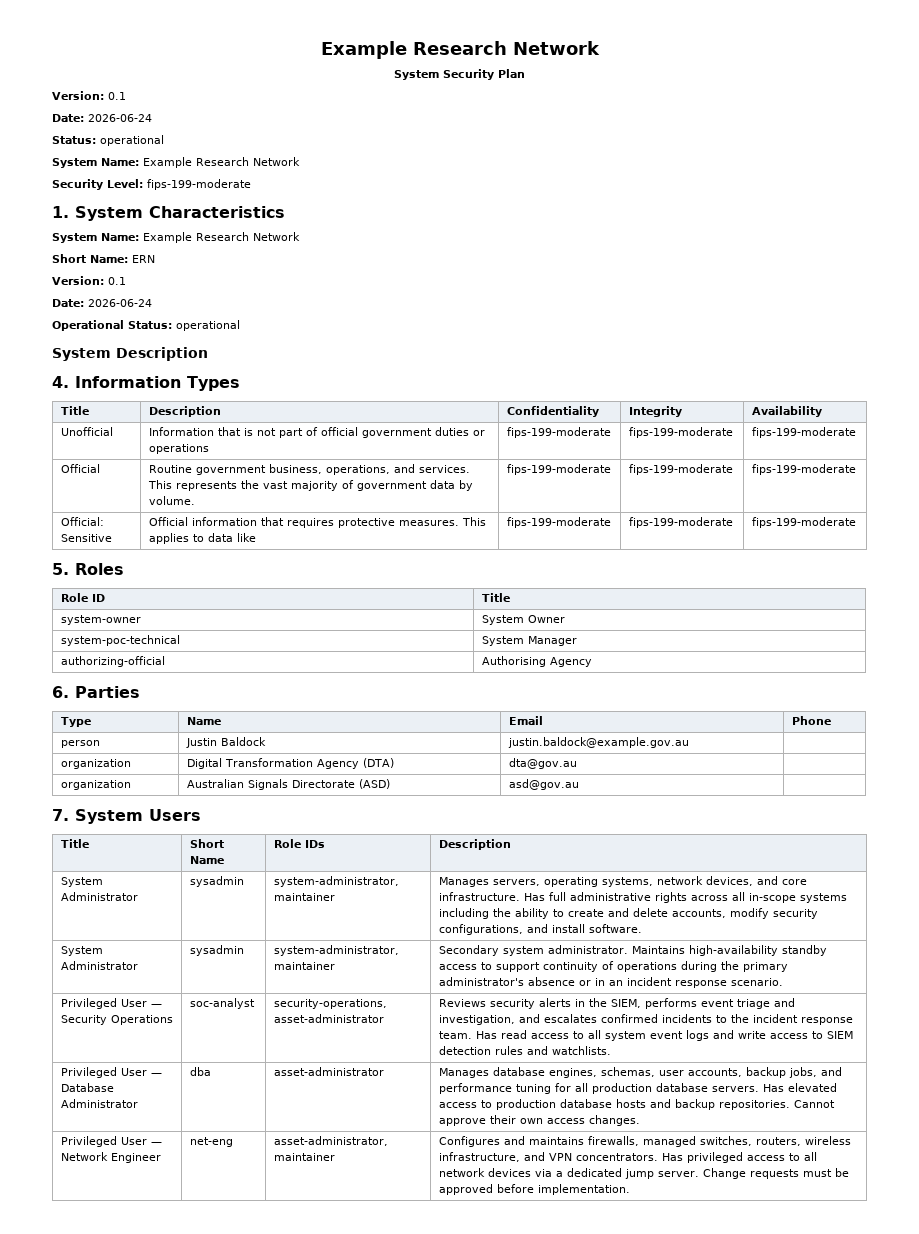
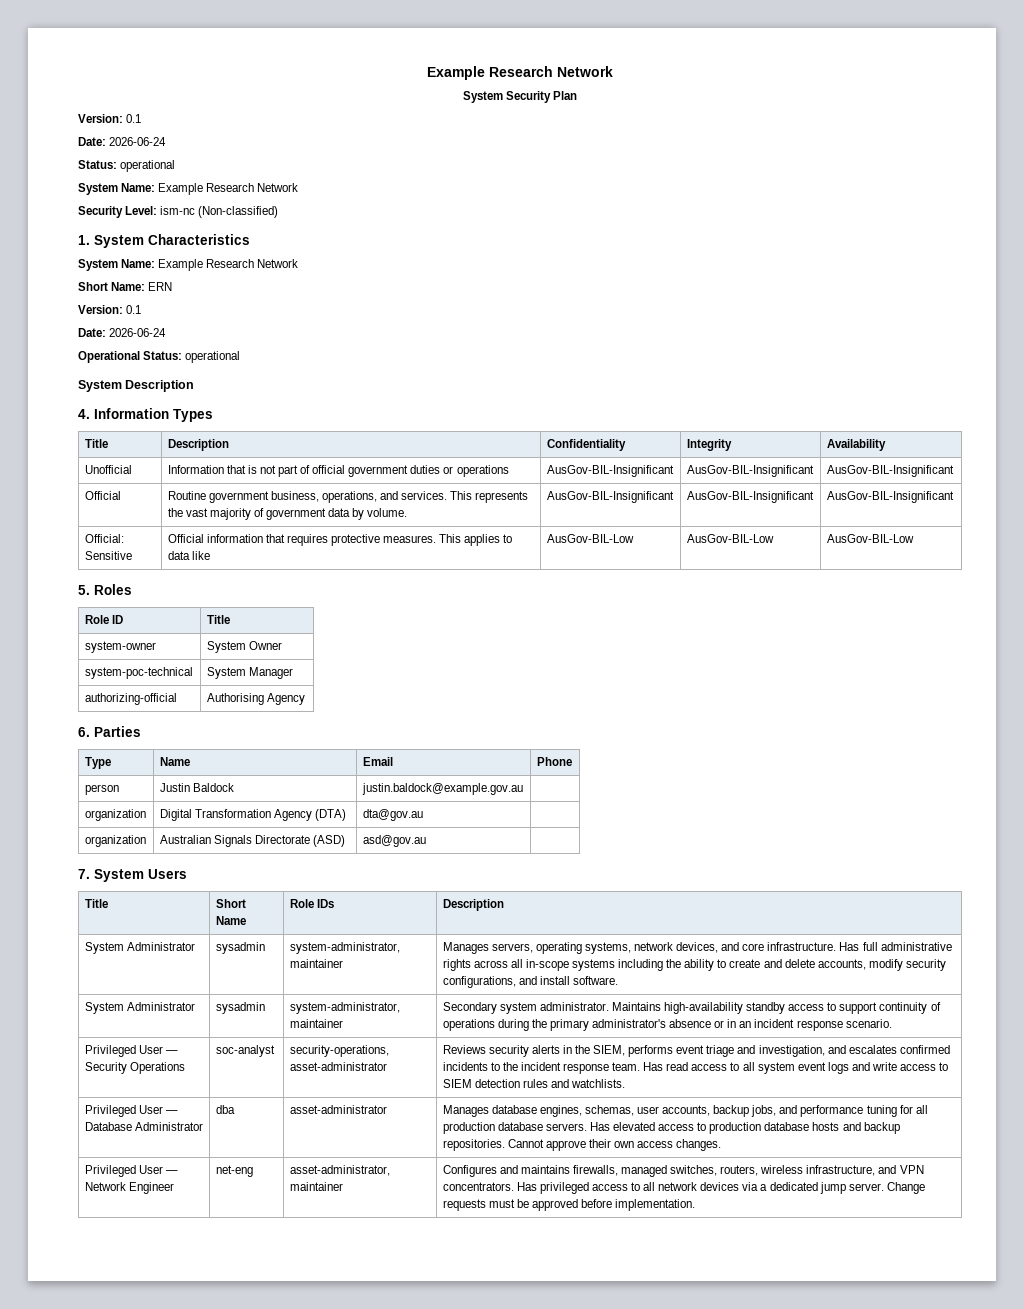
- Security Level: fips-199-moderate
+ Security Level: ism-nc (Non-classified)
- Unofficial | Information that is not part of official government duties or operations | fips-199-moderate | fips-199-moderate | fips-199-moderate
+ Unofficial | Information that is not part of official government duties or operations | AusGov-BIL-Insignificant | AusGov-BIL-Insignificant | AusGov-BIL-Insignificant
- Official | Routine government business, operations, and services. This represents the vast majority of government data by volume. | fips-199-moderate | fips-199-moderate | fips-199-moderate
+ Official | Routine government business, operations, and services. This represents the vast majority of government data by volume. | AusGov-BIL-Insignificant | AusGov-BIL-Insignificant | AusGov-BIL-Insignificant
- Official: Sensitive | Official information that requires protective measures. This applies to data like | fips-199-moderate | fips-199-moderate | fips-199-moderate
+ Official: Sensitive | Official information that requires protective measures. This applies to data like | AusGov-BIL-Low | AusGov-BIL-Low | AusGov-BIL-Low

